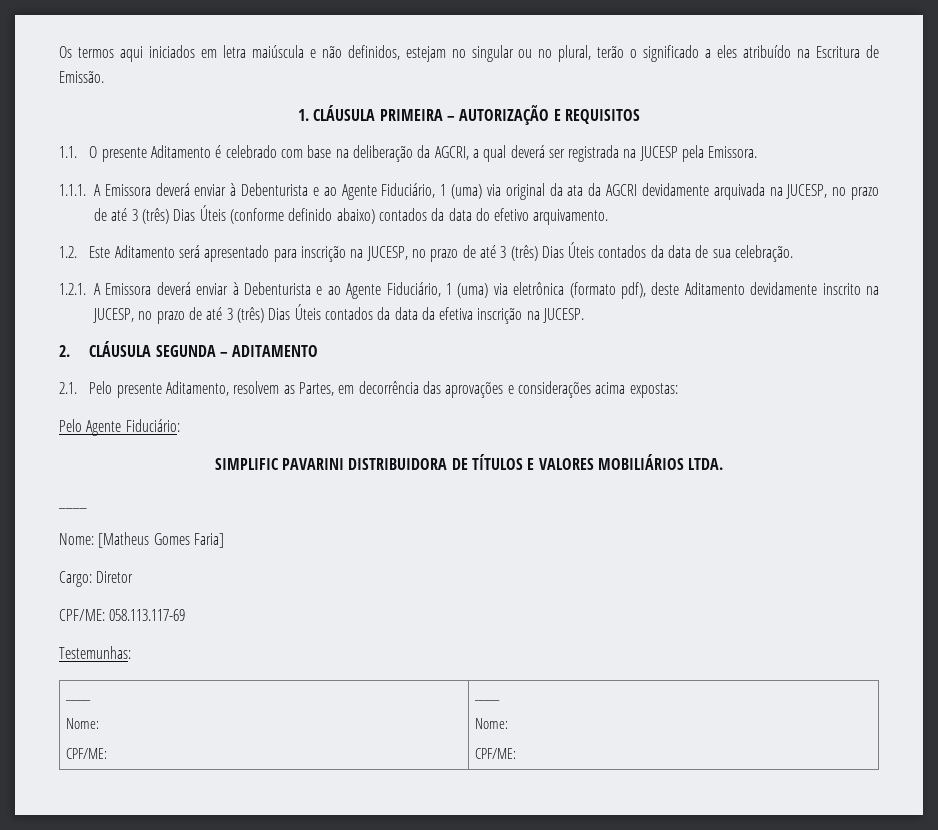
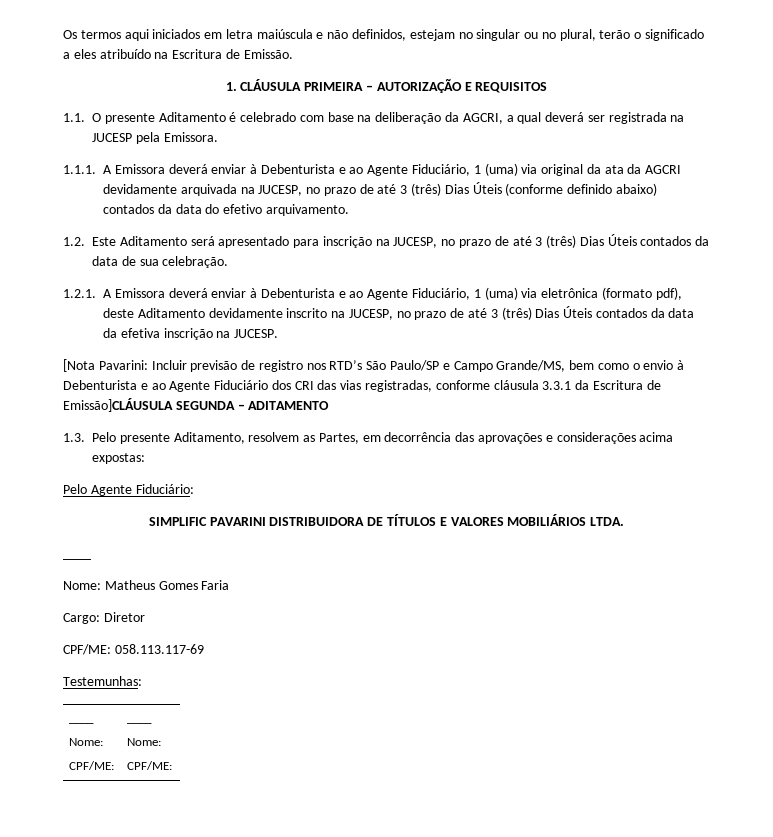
- 2. CLÁUSULA SEGUNDA – ADITAMENTO
+ [Nota Pavarini: Incluir previsão de registro nos RTD’s São Paulo/SP e Campo Grande/MS, bem como o envio à Debenturista e ao Agente Fiduciário dos CRI das vias registradas, conforme cláusula 3.3.1 da Escritura de Emissão]CLÁUSULA SEGUNDA – ADITAMENTO
- 2.1. Pelo presente Aditamento, resolvem as Partes, em decorrência das aprovações e considerações acima expostas:
+ 1.3. Pelo presente Aditamento, resolvem as Partes, em decorrência das aprovações e considerações acima expostas:
- Nome: [Matheus Gomes Faria]
+ Nome: Matheus Gomes Faria

